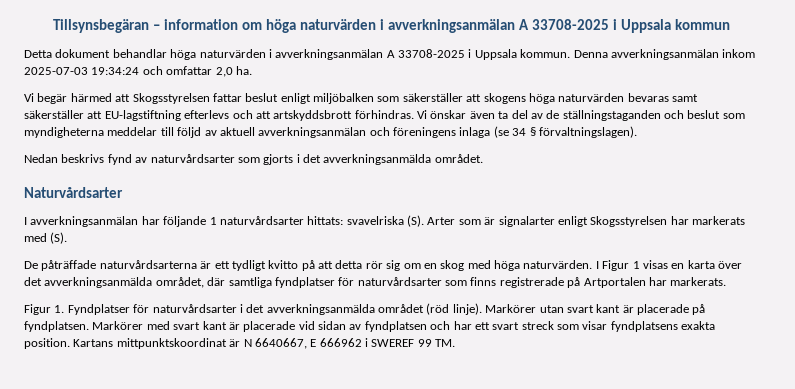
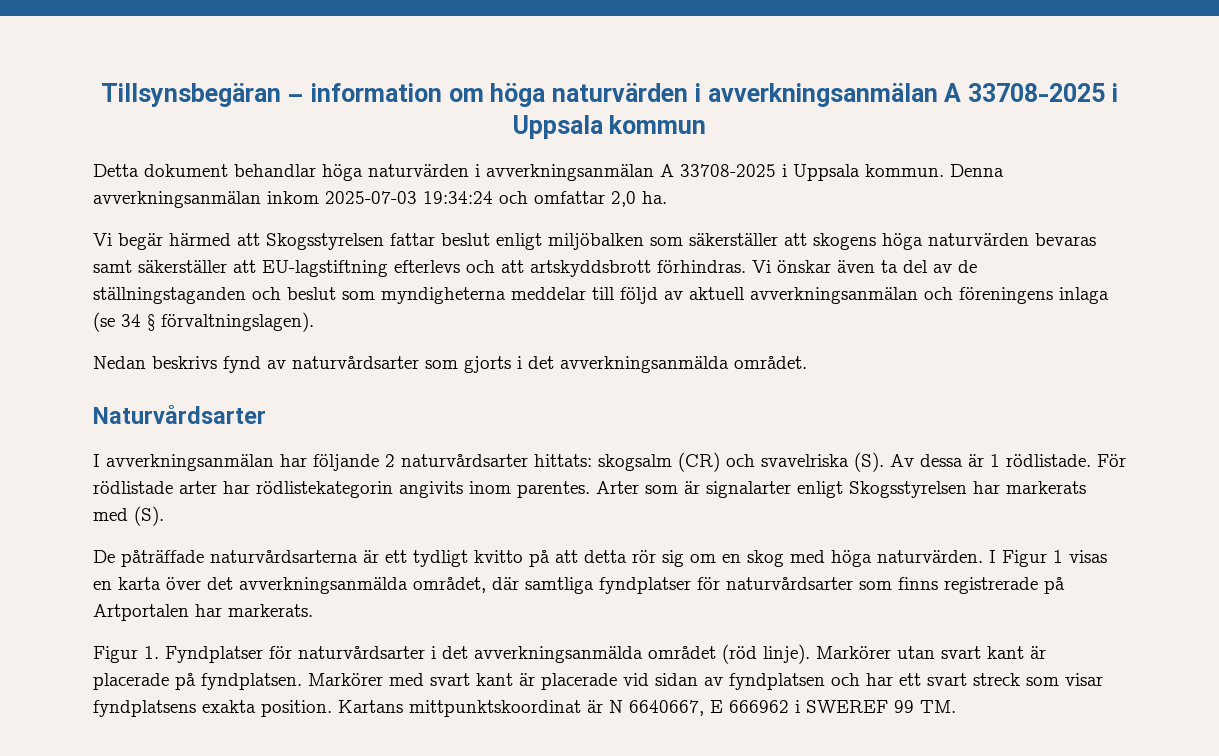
- I avverkningsanmälan har följande 1 naturvårdsarter hittats: svavelriska (S). Arter som är signalarter enligt Skogsstyrelsen har markerats med (S).
+ I avverkningsanmälan har följande 2 naturvårdsarter hittats: skogsalm (CR) och svavelriska (S). Av dessa är 1 rödlistade. För rödlistade arter har rödlistekategorin angivits inom parentes. Arter som är signalarter enligt Skogsstyrelsen har markerats med (S).

